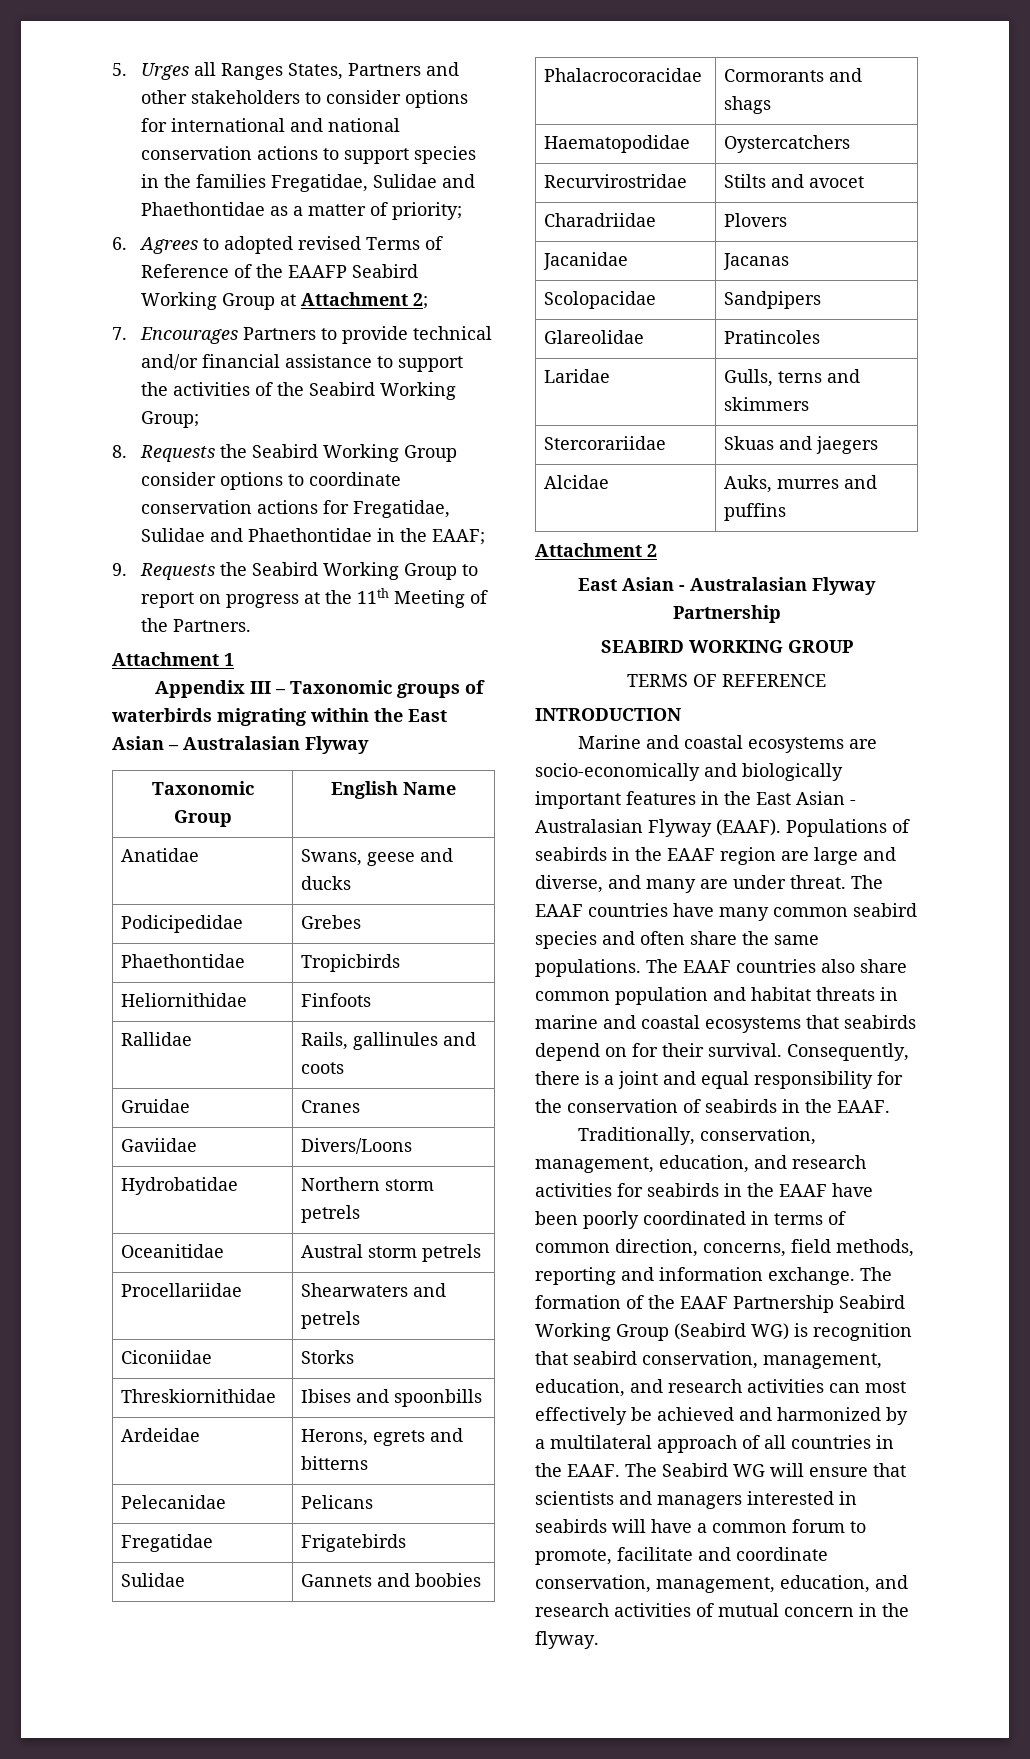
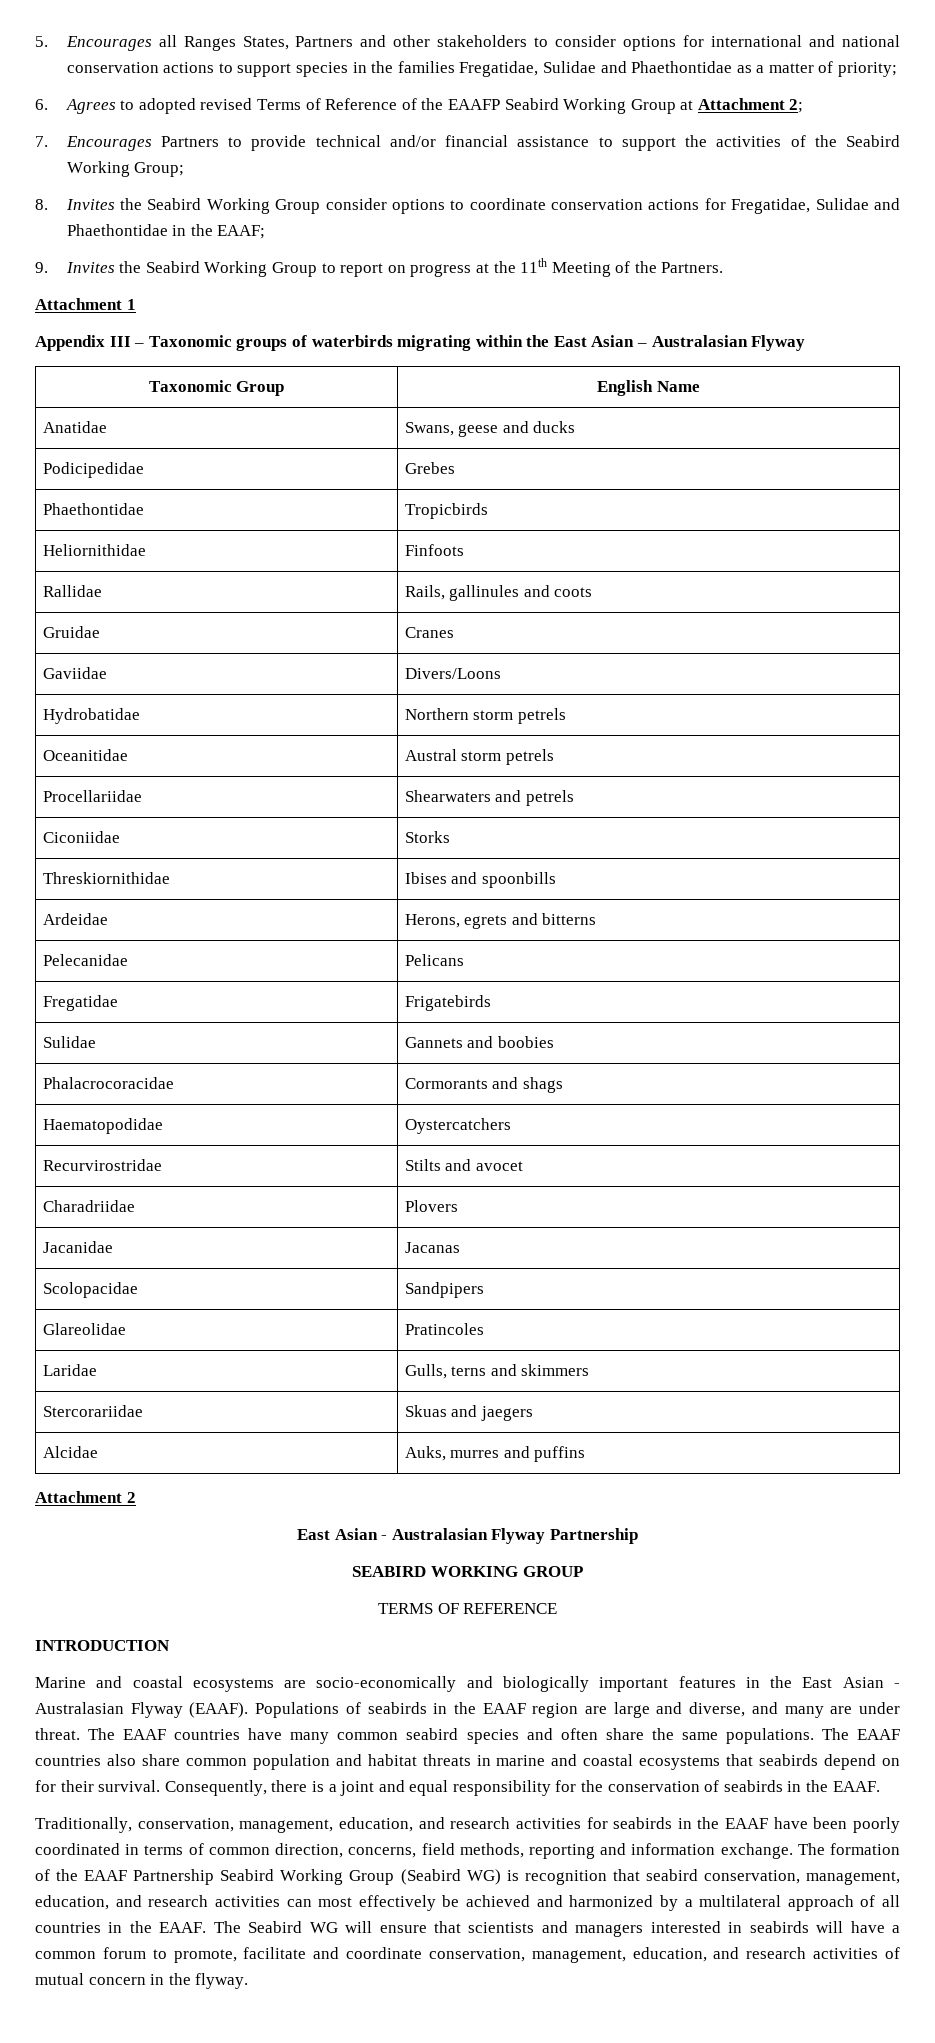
- 5. Urges all Ranges States, Partners and other stakeholders to consider options for international and national conservation actions to support species in the families Fregatidae, Sulidae and Phaethontidae as a matter of priority;
+ 5. Encourages all Ranges States, Partners and other stakeholders to consider options for international and national conservation actions to support species in the families Fregatidae, Sulidae and Phaethontidae as a matter of priority;
- 8. Requests the Seabird Working Group consider options to coordinate conservation actions for Fregatidae, Sulidae and Phaethontidae in the EAAF;
+ 8. Invites the Seabird Working Group consider options to coordinate conservation actions for Fregatidae, Sulidae and Phaethontidae in the EAAF;
- 9. Requests the Seabird Working Group to report on progress at the 11th Meeting of the Partners.
+ 9. Invites the Seabird Working Group to report on progress at the 11th Meeting of the Partners.

